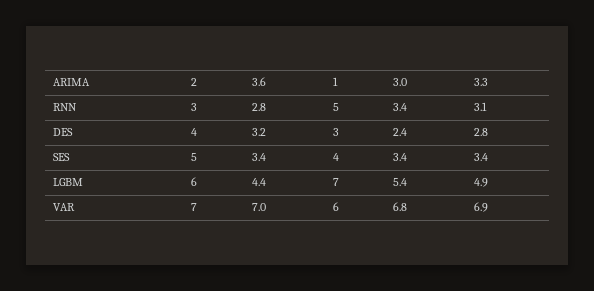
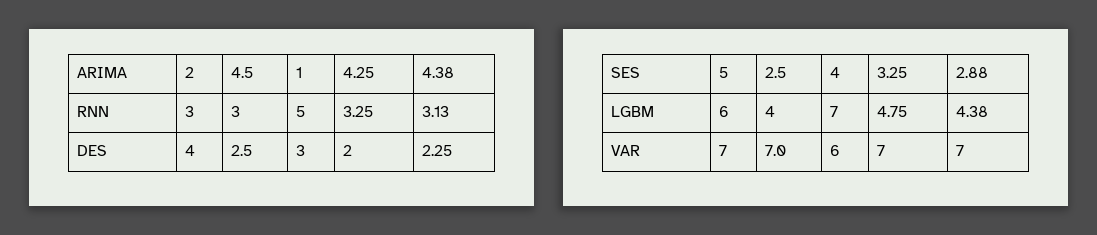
- ARIMA | 2 | 3.6 | 1 | 3.0 | 3.3
+ ARIMA | 2 | 4.5 | 1 | 4.25 | 4.38
- RNN | 3 | 2.8 | 5 | 3.4 | 3.1
+ RNN | 3 | 3 | 5 | 3.25 | 3.13
- DES | 4 | 3.2 | 3 | 2.4 | 2.8
+ DES | 4 | 2.5 | 3 | 2 | 2.25
- SES | 5 | 3.4 | 4 | 3.4 | 3.4
+ SES | 5 | 2.5 | 4 | 3.25 | 2.88
- LGBM | 6 | 4.4 | 7 | 5.4 | 4.9
+ LGBM | 6 | 4 | 7 | 4.75 | 4.38
- VAR | 7 | 7.0 | 6 | 6.8 | 6.9
+ VAR | 7 | 7.0 | 6 | 7 | 7

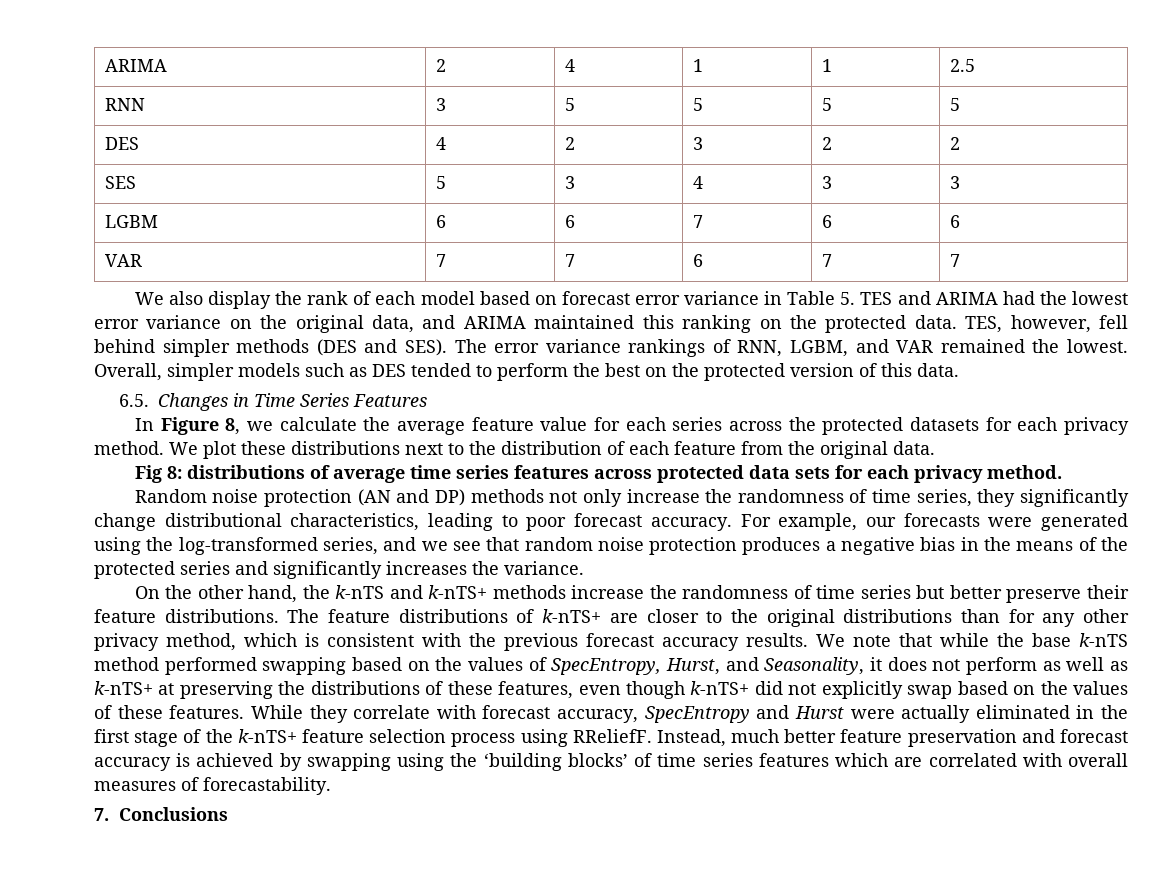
- ARIMA | 2 | 4.5 | 1 | 4.25 | 4.38
+ ARIMA | 2 | 4 | 1 | 1 | 2.5
- RNN | 3 | 3 | 5 | 3.25 | 3.13
+ RNN | 3 | 5 | 5 | 5 | 5
- DES | 4 | 2.5 | 3 | 2 | 2.25
+ DES | 4 | 2 | 3 | 2 | 2
- SES | 5 | 2.5 | 4 | 3.25 | 2.88
+ SES | 5 | 3 | 4 | 3 | 3
- LGBM | 6 | 4 | 7 | 4.75 | 4.38
+ LGBM | 6 | 6 | 7 | 6 | 6
- VAR | 7 | 7.0 | 6 | 7 | 7
+ VAR | 7 | 7 | 6 | 7 | 7
+ We also display the rank of each model based on forecast error variance in Table 5. TES and ARIMA had the lowest error variance on the original data, and ARIMA maintained this ranking on the protected data. TES, however, fell behind simpler methods (DES and SES). The error variance rankings of RNN, LGBM, and VAR remained the lowest. Overall, simpler models such as DES tended to perform the best on the protected version of this data.
+ 6.5. Changes in Time Series Features
+ In Figure 8, we calculate the average feature value for each series across the protected datasets for each privacy method. We plot these distributions next to the distribution of each feature from the original data.
+ Fig 8: distributions of average time series features across protected data sets for each privacy method.
+ Random noise protection (AN and DP) methods not only increase the randomness of time series, they significantly change distributional characteristics, leading to poor forecast accuracy. For example, our forecasts were generated using the log-transformed series, and we see that random noise protection produces a negative bias in the means of the protected series and significantly increases the variance.
+ On the other hand, the k-nTS and k-nTS+ methods increase the randomness of time series but better preserve their feature distributions. The feature distributions of k-nTS+ are closer to the original distributions than for any other privacy method, which is consistent with the previous forecast accuracy results. We note that while the base k-nTS method performed swapping based on the values of SpecEntropy, Hurst, and Seasonality, it does not perform as well as k-nTS+ at preserving the distributions of these features, even though k-nTS+ did not explicitly swap based on the values of these features. While they correlate with forecast accuracy, SpecEntropy and Hurst were actually eliminated in the first stage of the k-nTS+ feature selection process using RReliefF. Instead, much better feature preservation and forecast accuracy is achieved by swapping using the ‘building blocks’ of time series features which are correlated with overall measures of forecastability.
+ 7. Conclusions

